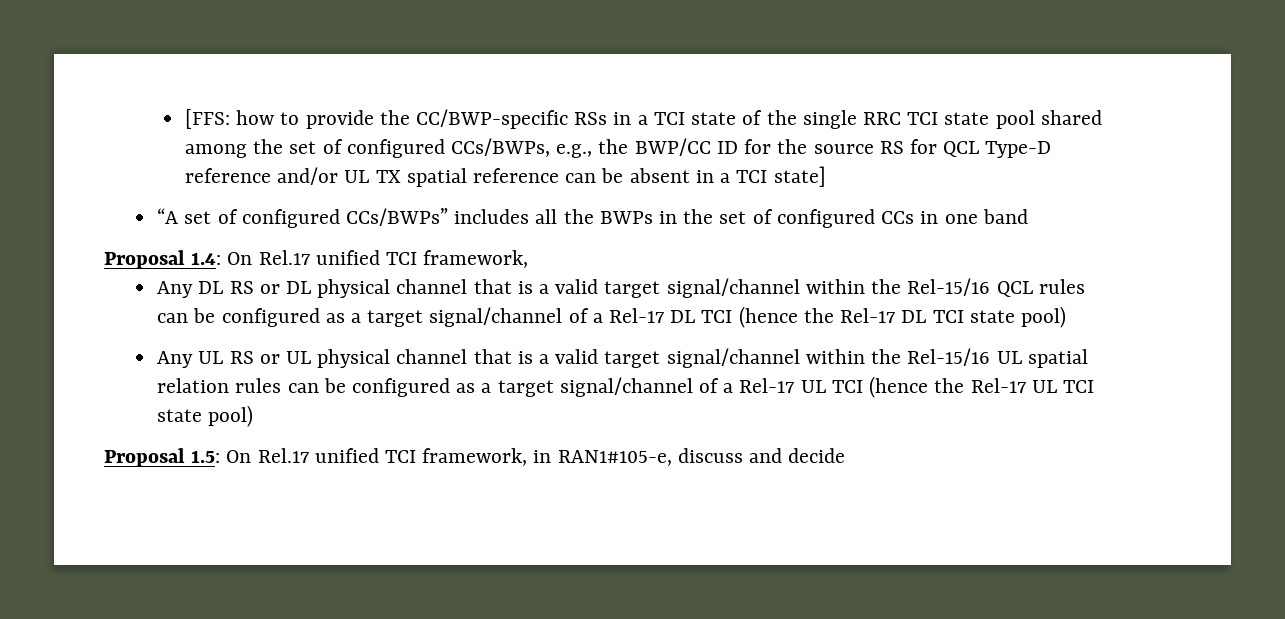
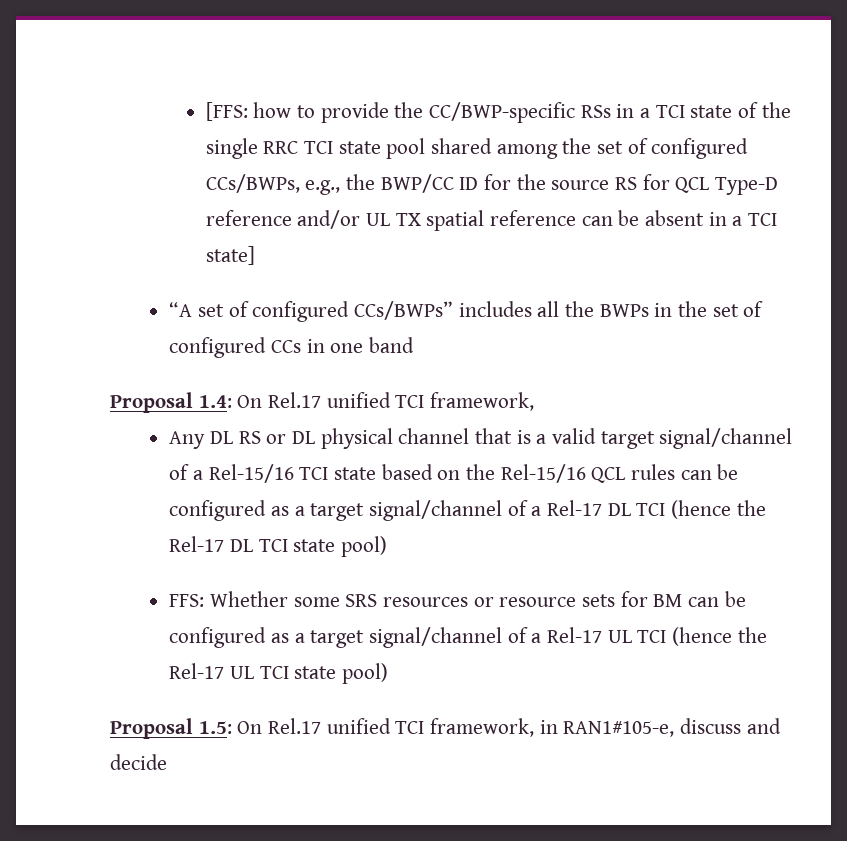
- Any DL RS or DL physical channel that is a valid target signal/channel within the Rel-15/16 QCL rules can be configured as a target signal/channel of a Rel-17 DL TCI (hence the Rel-17 DL TCI state pool)
+ Any DL RS or DL physical channel that is a valid target signal/channel of a Rel-15/16 TCI state based on the Rel-15/16 QCL rules can be configured as a target signal/channel of a Rel-17 DL TCI (hence the Rel-17 DL TCI state pool)
- Any UL RS or UL physical channel that is a valid target signal/channel within the Rel-15/16 UL spatial relation rules can be configured as a target signal/channel of a Rel-17 UL TCI (hence the Rel-17 UL TCI state pool)
+ FFS: Whether some SRS resources or resource sets for BM can be configured as a target signal/channel of a Rel-17 UL TCI (hence the Rel-17 UL TCI state pool)

